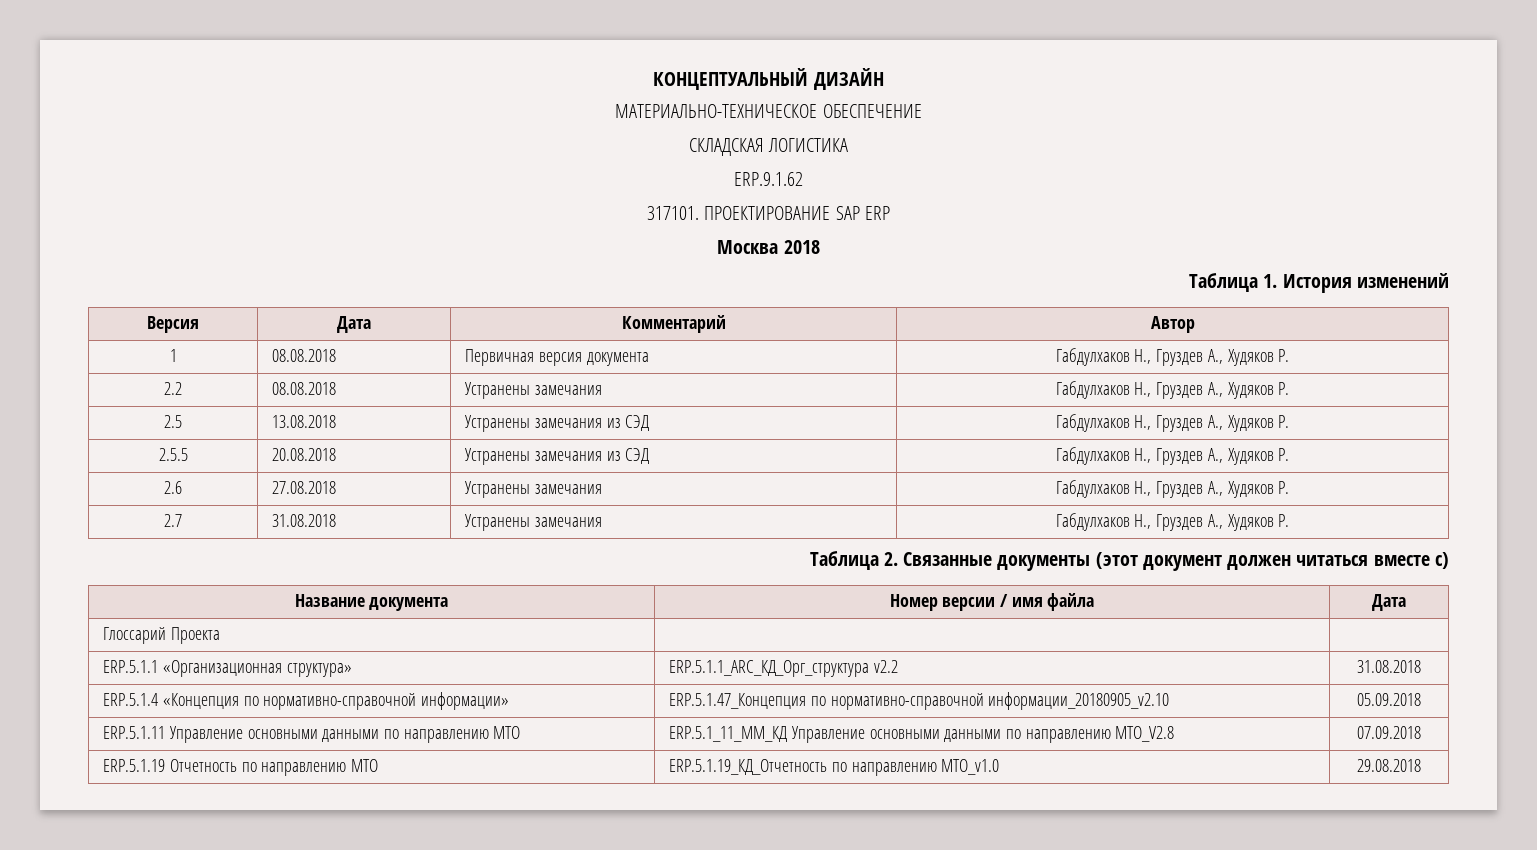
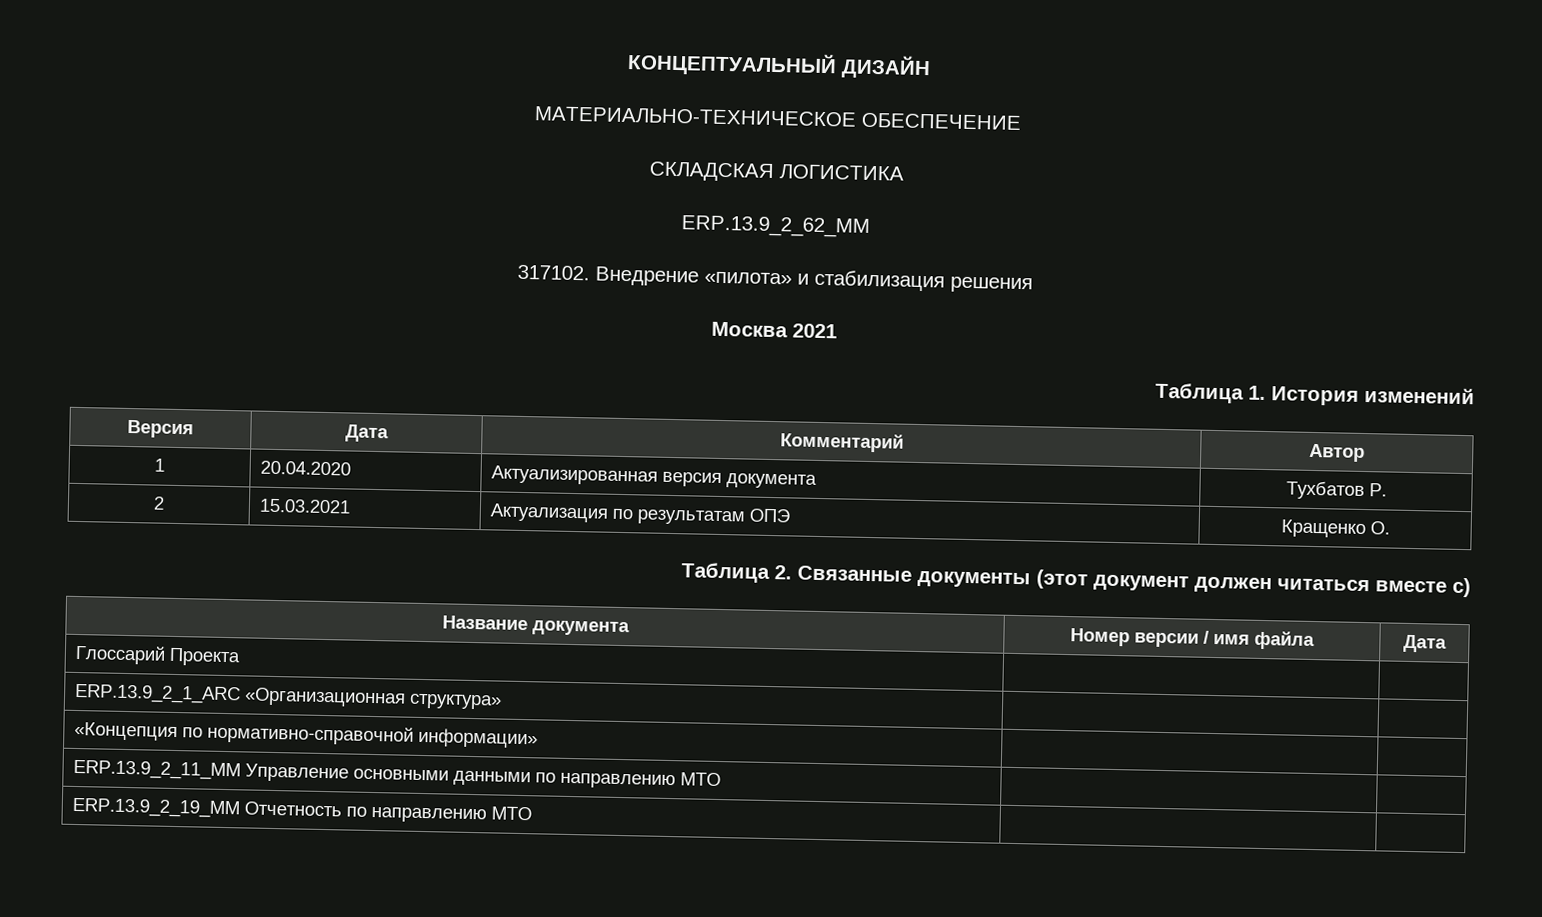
- ERP.9.1.62
- 317101. ПРОЕКТИРОВАНИЕ SAP ERP
+ ERP.13.9_2_62_MM
+ 317102. Внедрение «пилота» и стабилизация решения
- Москва 2018
+ Москва 2021
- 1 | 08.08.2018 | Первичная версия документа | Габдулхаков Н., Груздев А., Худяков Р.
- 2.2 | 08.08.2018 | Устранены замечания | Габдулхаков Н., Груздев А., Худяков Р.
- 2.5 | 13.08.2018 | Устранены замечания из СЭД | Габдулхаков Н., Груздев А., Худяков Р.
- 2.5.5 | 20.08.2018 | Устранены замечания из СЭД | Габдулхаков Н., Груздев А., Худяков Р.
- 2.6 | 27.08.2018 | Устранены замечания | Габдулхаков Н., Груздев А., Худяков Р.
- 2.7 | 31.08.2018 | Устранены замечания | Габдулхаков Н., Груздев А., Худяков Р.
+ 1 | 20.04.2020 | Актуализированная версия документа | Тухбатов Р.
+ 2 | 15.03.2021 | Актуализация по результатам ОПЭ | Кращенко О.
- ERP.5.1.1 «Организационная структура» | ERP.5.1.1_ARC_КД_Орг_структура v2.2 | 31.08.2018
- ERP.5.1.4 «Концепция по нормативно-справочной информации» | ERP.5.1.47_Концепция по нормативно-справочной информации_20180905_v2.10 | 05.09.2018
- ERP.5.1.11 Управление основными данными по направлению МТО | ERP.5.1_11_MM_КД Управление основными данными по направлению МТО_V2.8 | 07.09.2018
- ERP.5.1.19 Отчетность по направлению МТО | ERP.5.1.19_КД_Отчетность по направлению МТО_v1.0 | 29.08.2018
+ ERP.13.9_2_1_ARC «Организационная структура» | |
+ «Концепция по нормативно-справочной информации» | |
+ ERP.13.9_2_11_MM Управление основными данными по направлению МТО | |
+ ERP.13.9_2_19_MM Отчетность по направлению МТО | |

